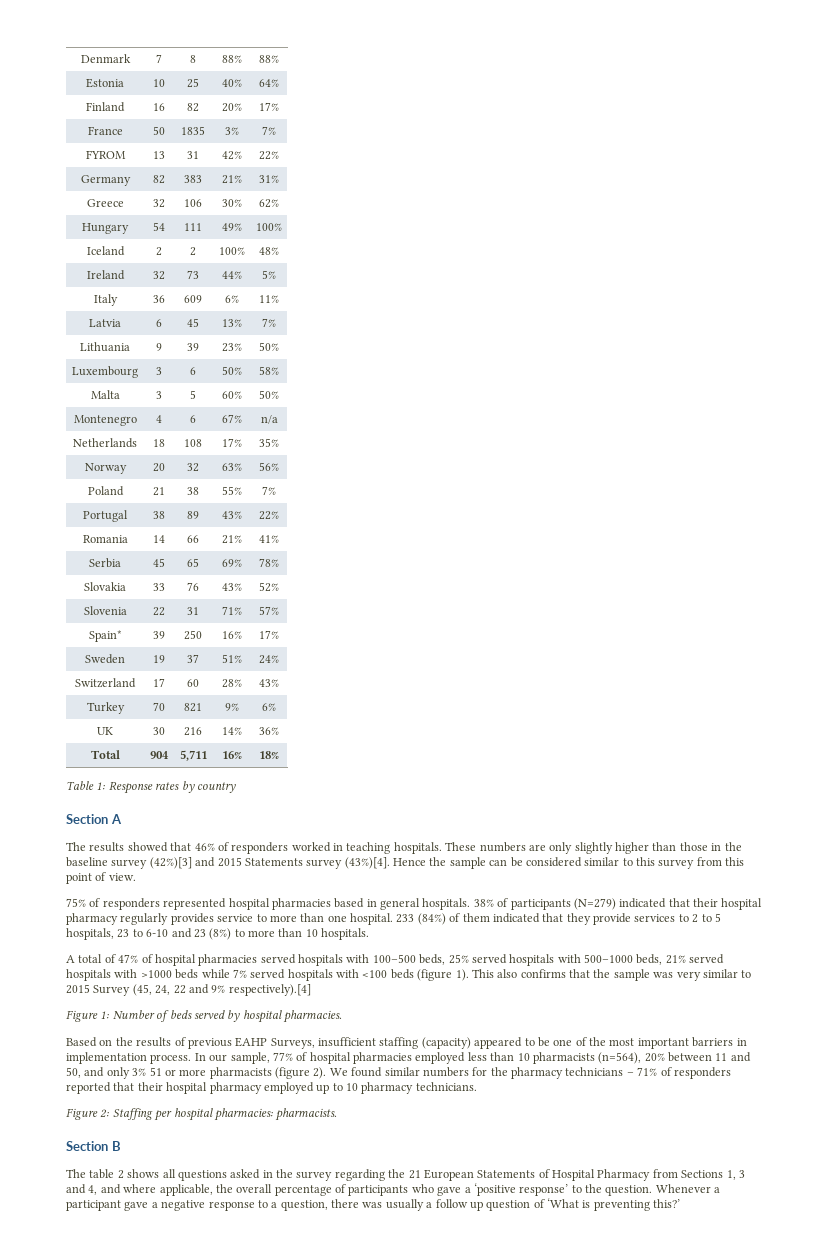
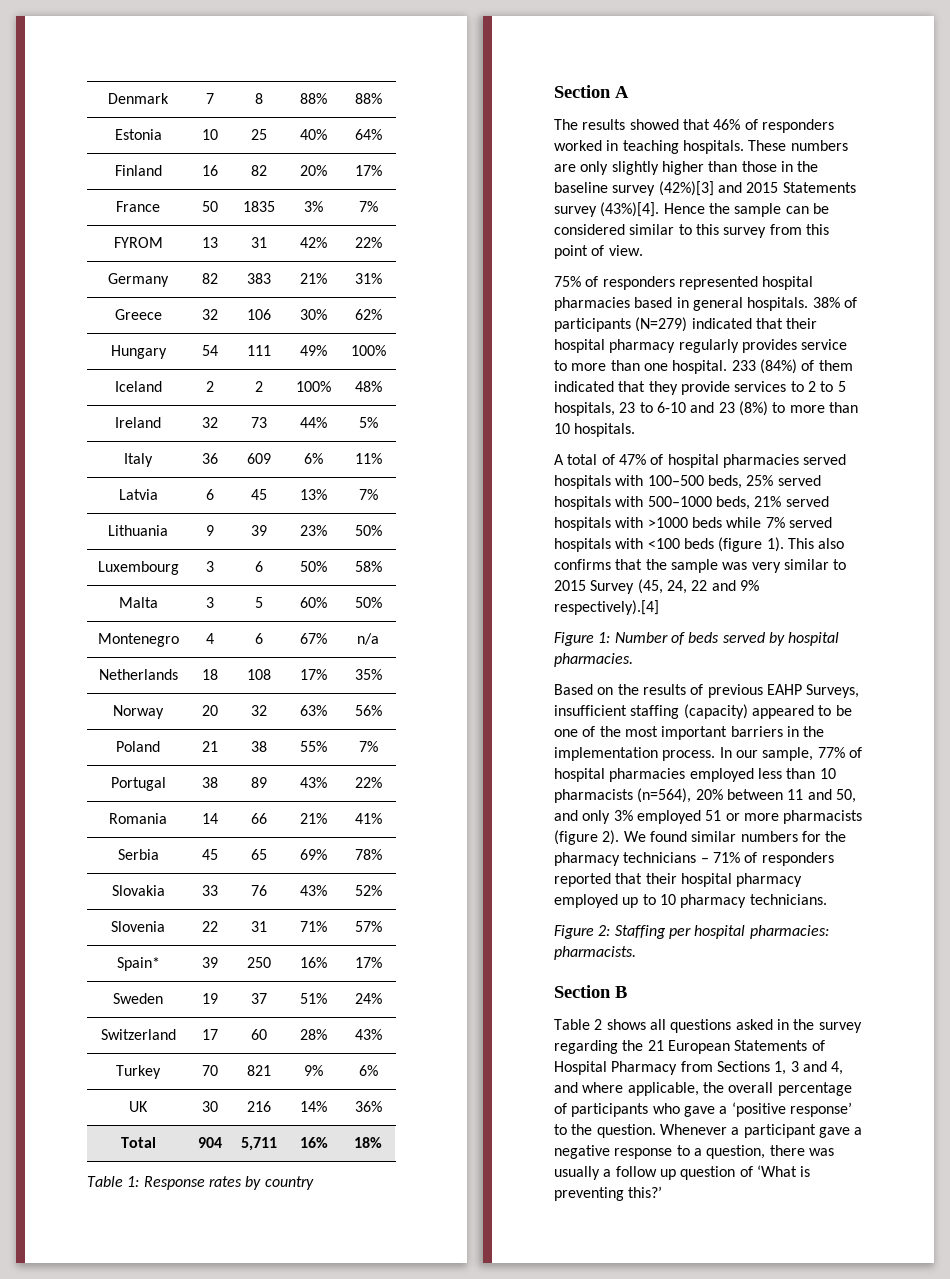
- Based on the results of previous EAHP Surveys, insufficient staffing (capacity) appeared to be one of the most important barriers in implementation process.
+ Based on the results of previous EAHP Surveys, insufficient staffing (capacity) appeared to be one of the most important barriers in the implementation process.
- In our sample, 77% of hospital pharmacies employed less than 10 pharmacists (n=564), 20% between 11 and 50, and only 3% 51 or more pharmacists (figure 2).
+ In our sample, 77% of hospital pharmacies employed less than 10 pharmacists (n=564), 20% between 11 and 50, and only 3% employed 51 or more pharmacists (figure 2).
- The table 2 shows all questions asked in the survey regarding the 21 European Statements of Hospital Pharmacy from Sections 1, 3 and 4, and where applicable, the overall percentage of participants who gave a ‘positive response’ to the question.
+ Table 2 shows all questions asked in the survey regarding the 21 European Statements of Hospital Pharmacy from Sections 1, 3 and 4, and where applicable, the overall percentage of participants who gave a ‘positive response’ to the question.

